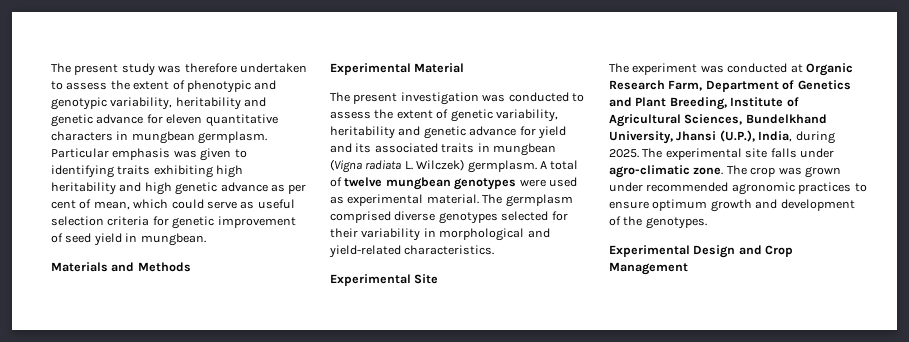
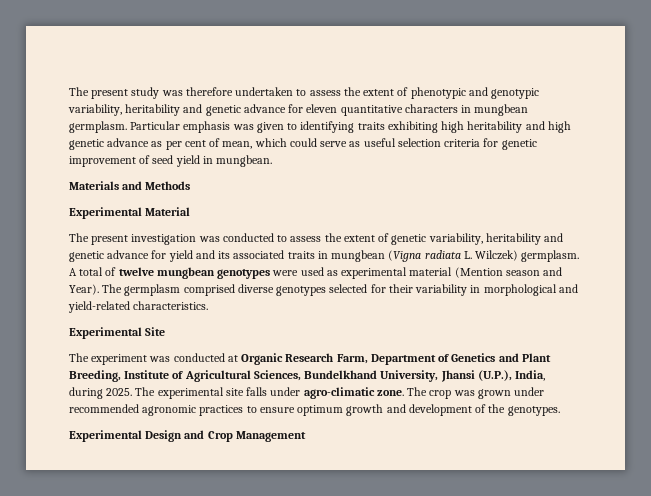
- A total of twelve mungbean genotypes were used as experimental material.
+ A total of twelve mungbean genotypes were used as experimental material (Mention season and Year).

